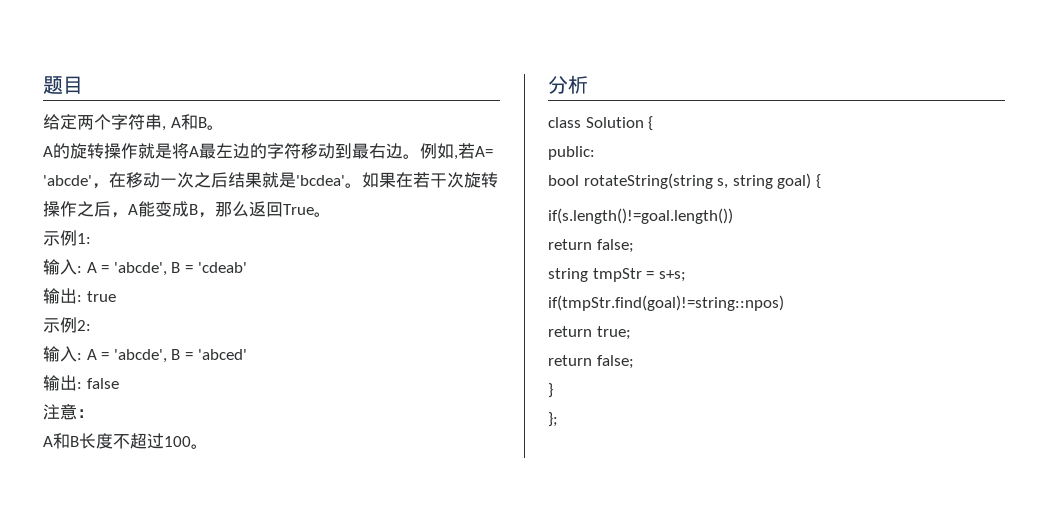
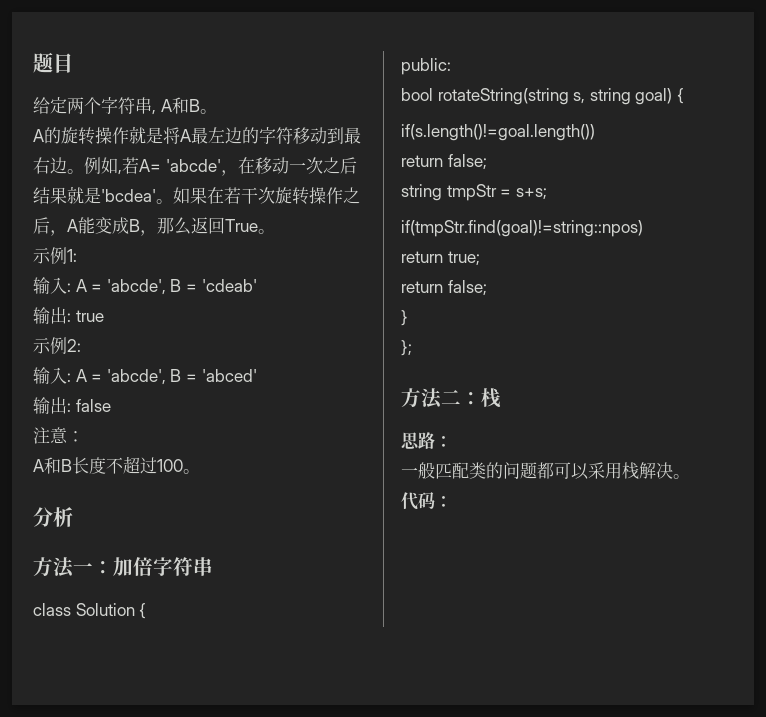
+ 方法一：加倍字符串
+ 方法二：栈
+ 思路：
+ 一般匹配类的问题都可以采用栈解决。
+ 代码：

